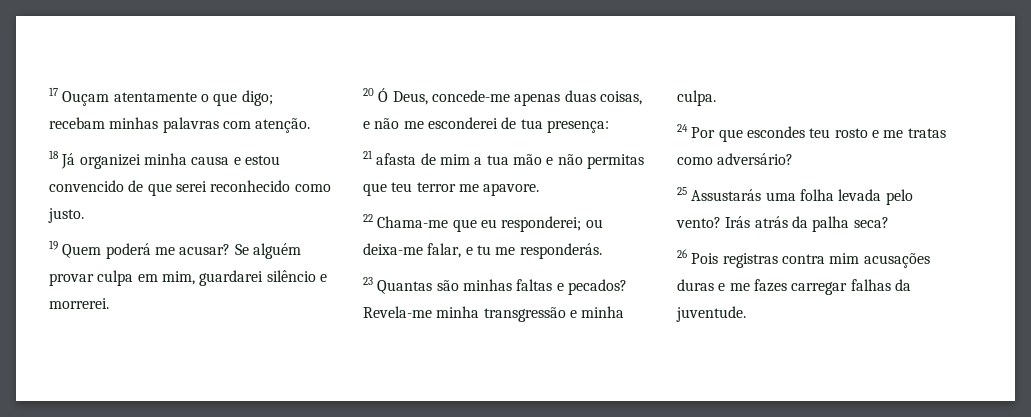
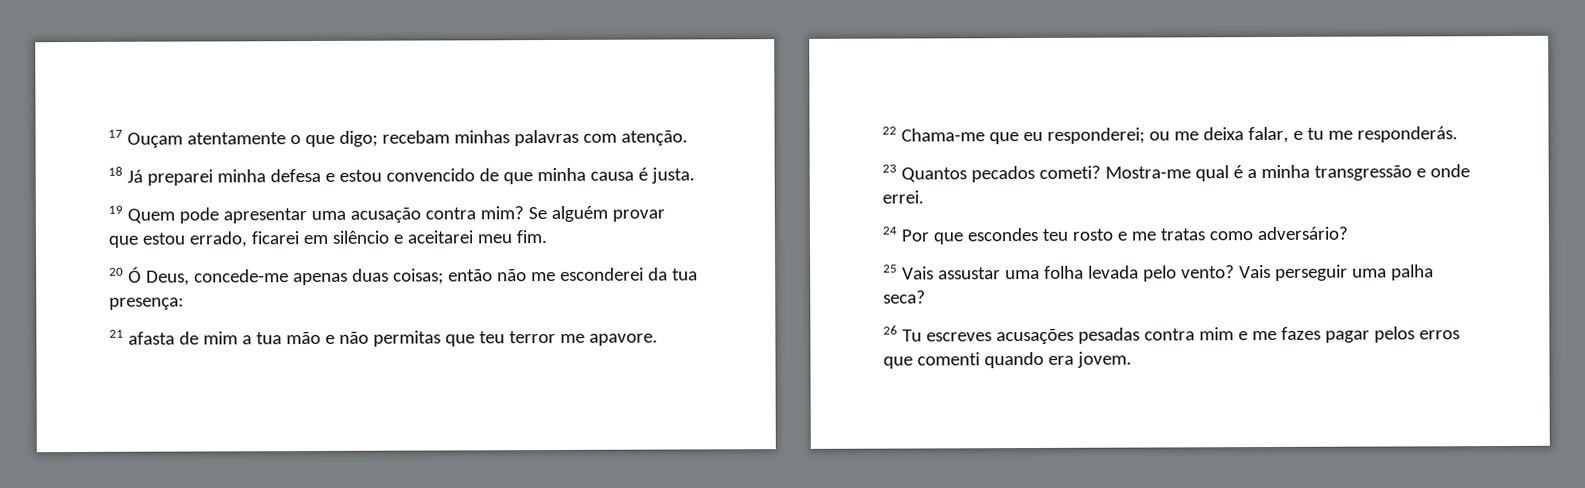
- 18 Já organizei minha causa e estou convencido de que serei reconhecido como justo.
- 19 Quem poderá me acusar? Se alguém provar culpa em mim, guardarei silêncio e morrerei.
+ 18 Já preparei minha defesa e estou convencido de que minha causa é justa.
+ 19 Quem pode apresentar uma acusação contra mim? Se alguém provar que estou errado, ficarei em silêncio e aceitarei meu fim.
- 20 Ó Deus, concede-me apenas duas coisas, e não me esconderei de tua presença:
+ 20 Ó Deus, concede-me apenas duas coisas; então não me esconderei da tua presença:
- 22 Chama-me que eu responderei; ou deixa-me falar, e tu me responderás.
+ 22 Chama-me que eu responderei; ou me deixa falar, e tu me responderás.
- 23 Quantas são minhas faltas e pecados? Revela-me minha transgressão e minha culpa.
+ 23 Quantos pecados cometi? Mostra-me qual é a minha transgressão e onde errei.
- 25 Assustarás uma folha levada pelo vento?
+ 25 Vais assustar uma folha levada pelo vento?
- Irás atrás da palha seca?
+ Vais perseguir uma palha seca?
- 26 Pois registras contra mim acusações duras e me fazes carregar falhas da juventude.
+ 26 Tu escreves acusações pesadas contra mim e me fazes pagar pelos erros que comenti quando era jovem.

